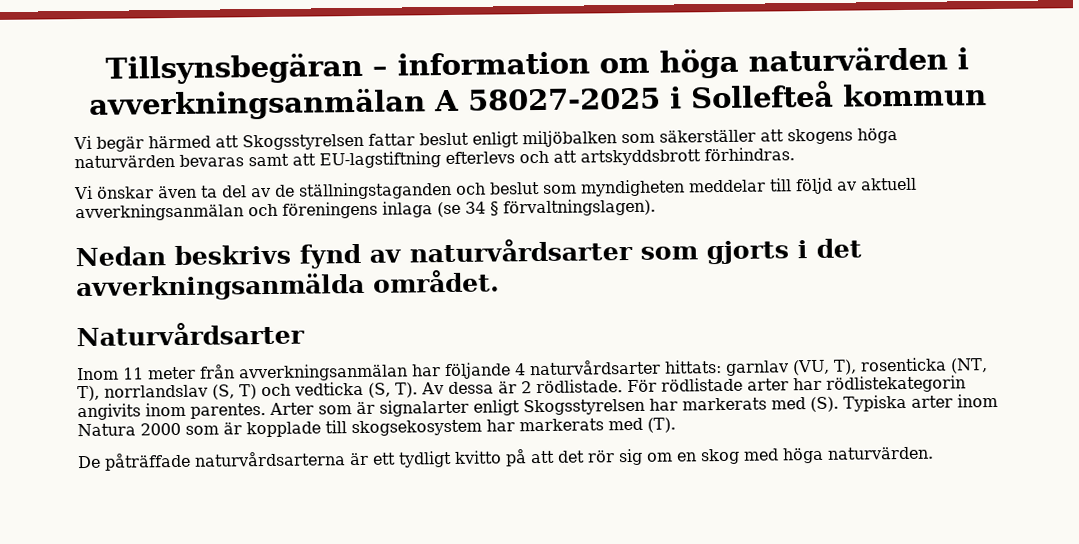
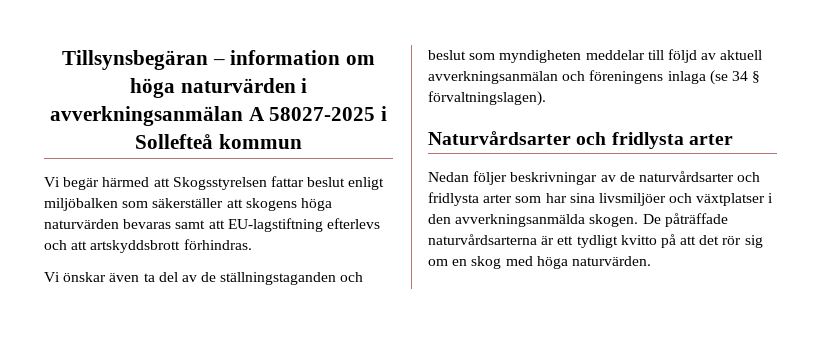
- Nedan beskrivs fynd av naturvårdsarter som gjorts i det avverkningsanmälda området.
- Naturvårdsarter
- Inom 11 meter från avverkningsanmälan har följande 4 naturvårdsarter hittats: garnlav (VU, T), rosenticka (NT, T), norrlandslav (S, T) och vedticka (S, T). Av dessa är 2 rödlistade. För rödlistade arter har rödlistekategorin angivits inom parentes. Arter som är signalarter enligt Skogsstyrelsen har markerats med (S). Typiska arter inom Natura 2000 som är kopplade till skogsekosystem har markerats med (T).
- De påträffade naturvårdsarterna är ett tydligt kvitto på att det rör sig om en skog med höga naturvärden.
+ Naturvårdsarter och fridlysta arter
+ Nedan följer beskrivningar av de naturvårdsarter och fridlysta arter som har sina livsmiljöer och växtplatser i den avverkningsanmälda skogen. De påträffade naturvårdsarterna är ett tydligt kvitto på att det rör sig om en skog med höga naturvärden.

